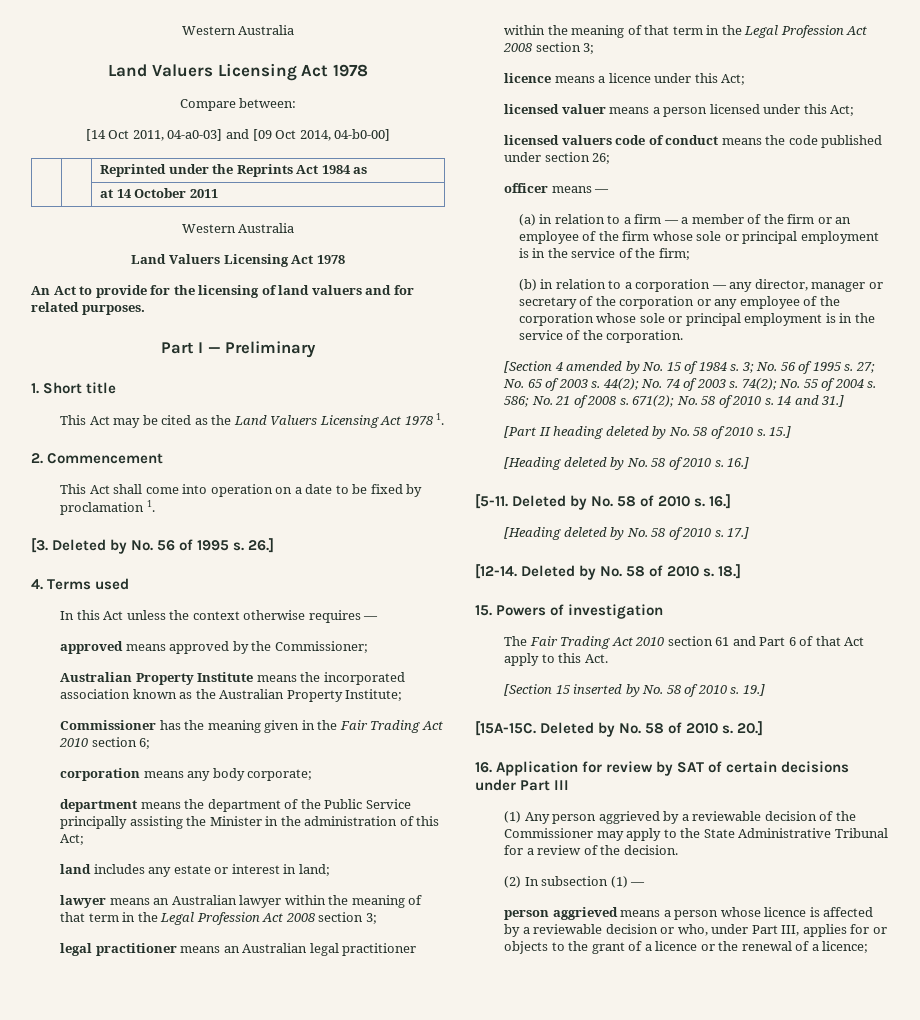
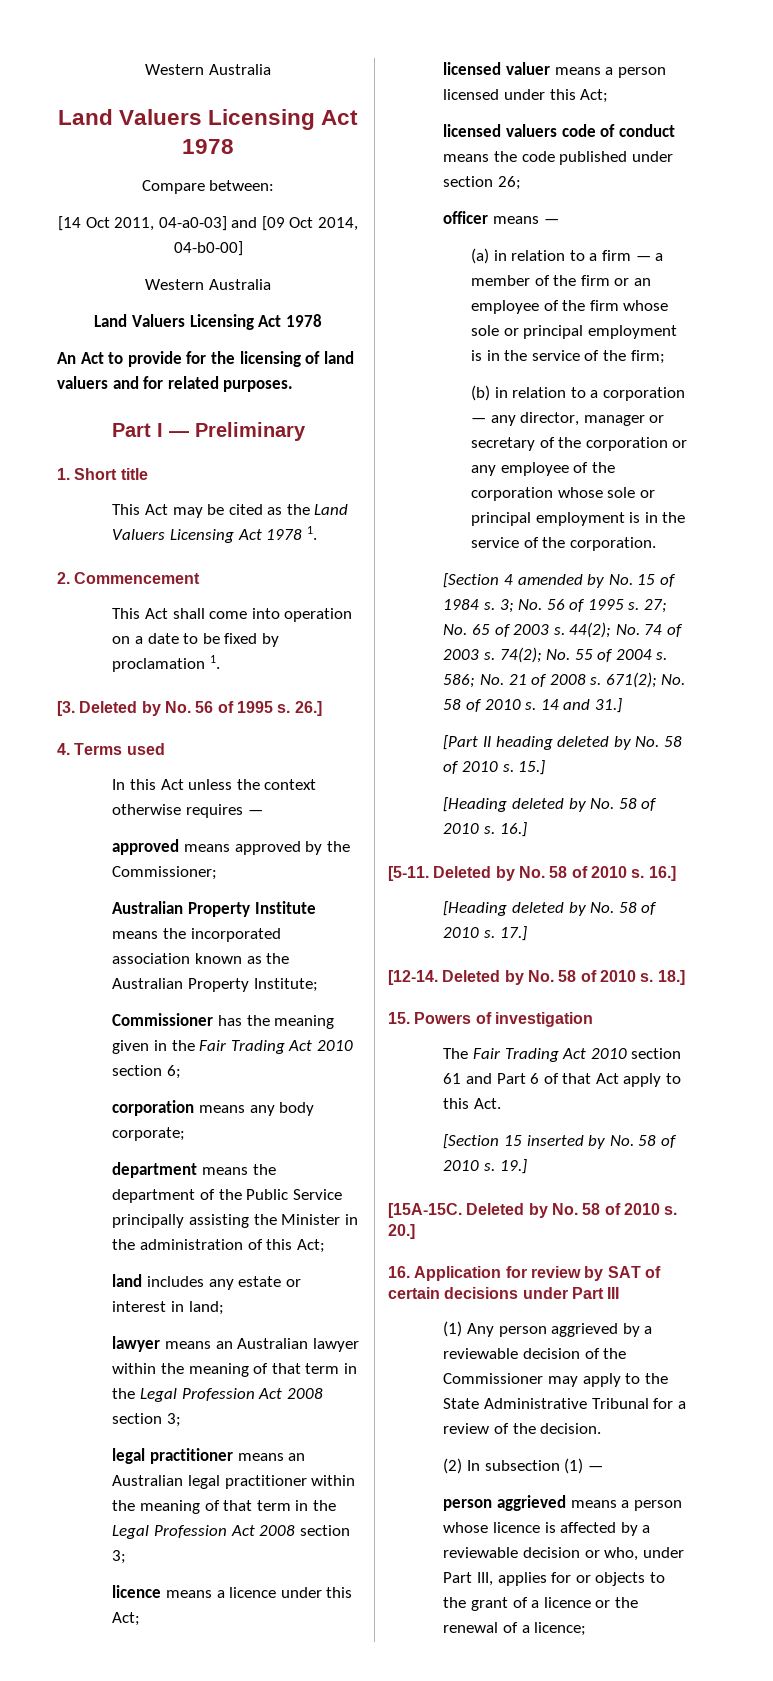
- | | Reprinted under the Reprints Act 1984 as
- | | at 14 October 2011

